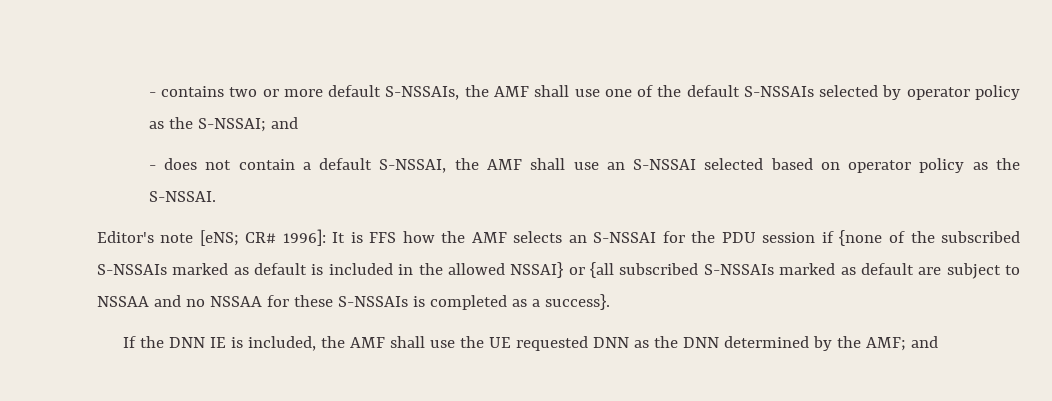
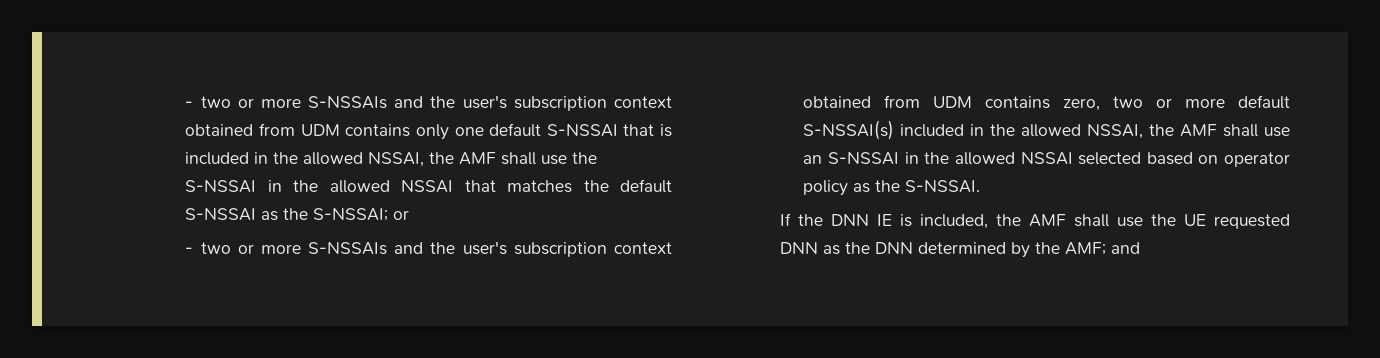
- - contains two or more default S-NSSAIs, the AMF shall use one of the default S-NSSAIs selected by operator policy as the S-NSSAI; and
- - does not contain a default S-NSSAI, the AMF shall use an S-NSSAI selected based on operator policy as the S-NSSAI.
+ - two or more S-NSSAIs and the user's subscription context obtained from UDM contains only one default S-NSSAI that is included in the allowed NSSAI, the AMF shall use the S-NSSAI in the allowed NSSAI that matches the default S-NSSAI as the S-NSSAI; or
+ - two or more S-NSSAIs and the user's subscription context obtained from UDM contains zero, two or more default S-NSSAI(s) included in the allowed NSSAI, the AMF shall use an S-NSSAI in the allowed NSSAI selected based on operator policy as the S-NSSAI.
- Editor's note [eNS; CR# 1996]: It is FFS how the AMF selects an S-NSSAI for the PDU session if {none of the subscribed S-NSSAIs marked as default is included in the allowed NSSAI} or {all subscribed S-NSSAIs marked as default are subject to NSSAA and no NSSAA for these S-NSSAIs is completed as a success}.

